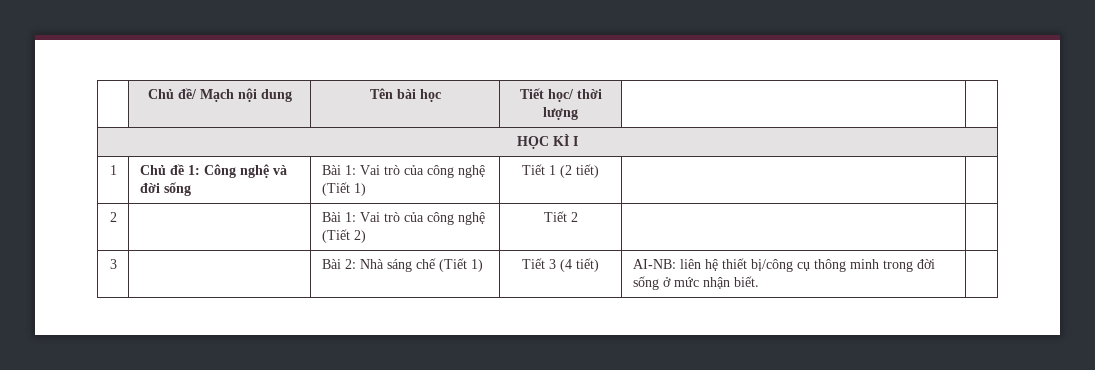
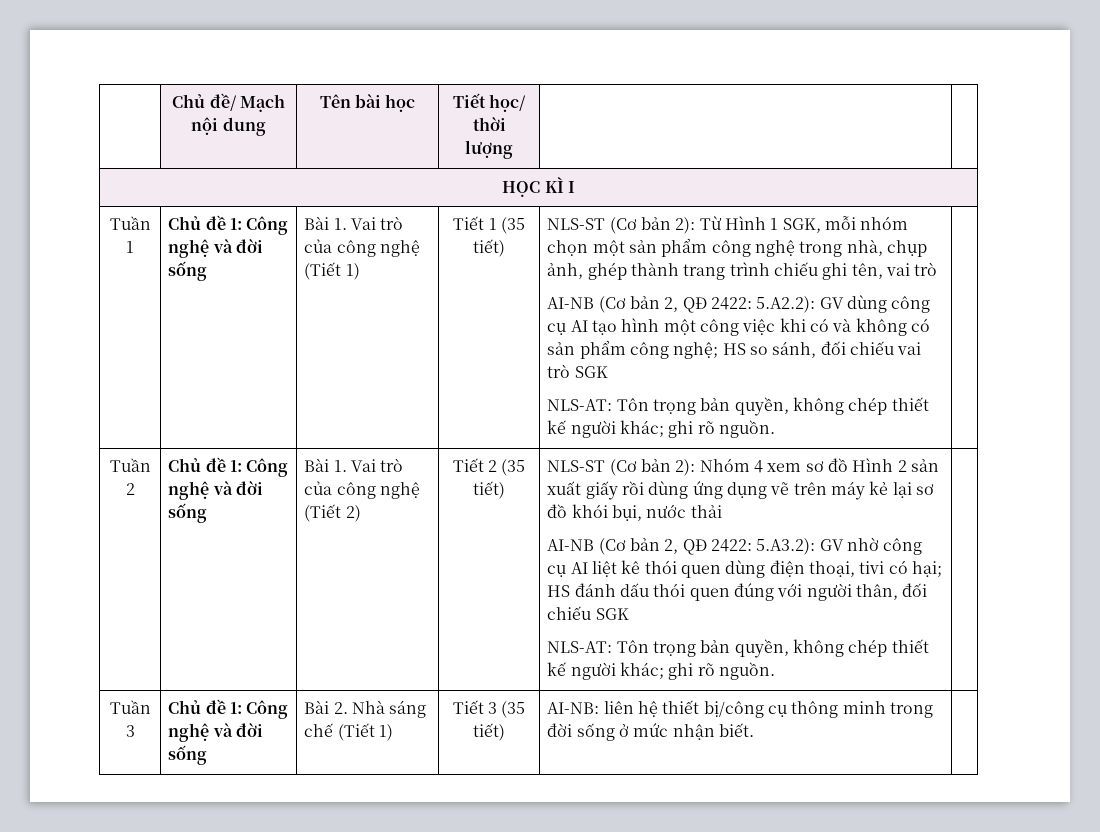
  HỌC KÌ I
- 1
+ Tuần 1
- Bài 1: Vai trò của công nghệ (Tiết 1)
+ Bài 1. Vai trò của công nghệ (Tiết 1)
- Tiết 1 (2 tiết) | |
- 2 | | Bài 1: Vai trò của công nghệ (Tiết 2) | Tiết 2 | |
- 3 | | Bài 2: Nhà sáng chế (Tiết 1) | Tiết 3 (4 tiết) | AI-NB: liên hệ thiết bị/công cụ thông minh trong đời sống ở mức nhận biết. |
+ Tiết 1 (35 tiết) | NLS-ST (Cơ bản 2): Từ Hình 1 SGK, mỗi nhóm chọn một sản phẩm công nghệ trong nhà, chụp ảnh, ghép thành trang trình chiếu ghi tên, vai trò
+ AI-NB (Cơ bản 2, QĐ 2422: 5.A2.2): GV dùng công cụ AI tạo hình một công việc khi có và không có sản phẩm công nghệ; HS so sánh, đối chiếu vai trò SGK
+ NLS-AT: Tôn trọng bản quyền, không chép thiết kế người khác; ghi rõ nguồn. |
+ Tuần 2 | Chủ đề 1: Công nghệ và đời sống | Bài 1. Vai trò của công nghệ (Tiết 2) | Tiết 2 (35 tiết) | NLS-ST (Cơ bản 2): Nhóm 4 xem sơ đồ Hình 2 sản xuất giấy rồi dùng ứng dụng vẽ trên máy kẻ lại sơ đồ khói bụi, nước thải
+ AI-NB (Cơ bản 2, QĐ 2422: 5.A3.2): GV nhờ công cụ AI liệt kê thói quen dùng điện thoại, tivi có hại; HS đánh dấu thói quen đúng với người thân, đối chiếu SGK
+ NLS-AT: Tôn trọng bản quyền, không chép thiết kế người khác; ghi rõ nguồn. |
+ Tuần 3 | Chủ đề 1: Công nghệ và đời sống | Bài 2. Nhà sáng chế (Tiết 1) | Tiết 3 (35 tiết) | AI-NB: liên hệ thiết bị/công cụ thông minh trong đời sống ở mức nhận biết. |

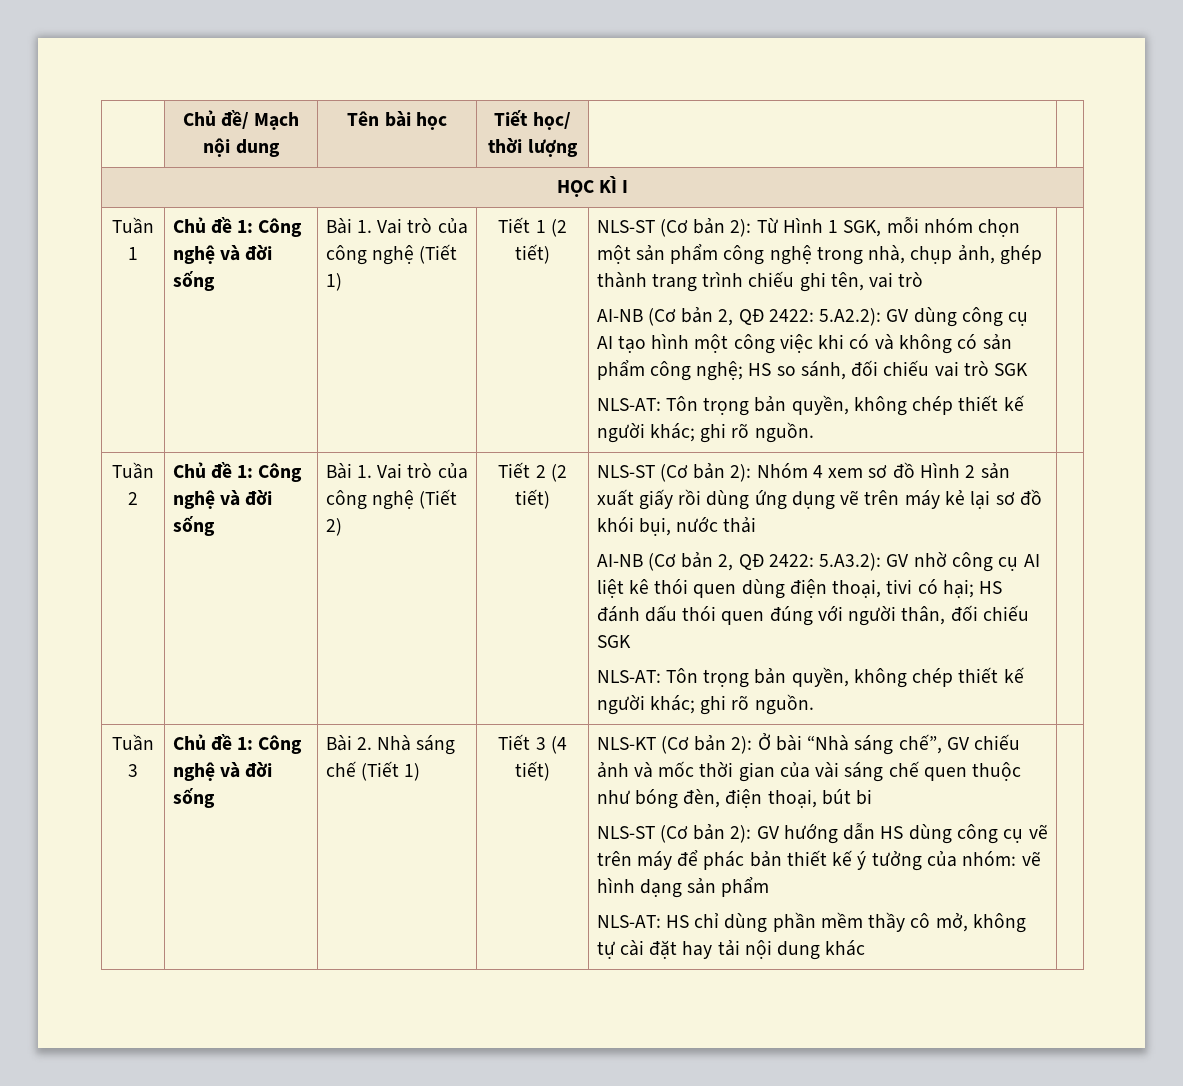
- Tiết 1 (35 tiết)
+ Tiết 1 (2 tiết)
- Tiết 2 (35 tiết)
+ Tiết 2 (2 tiết)
- Tiết 3 (35 tiết) | AI-NB: liên hệ thiết bị/công cụ thông minh trong đời sống ở mức nhận biết.
+ Tiết 3 (4 tiết) | NLS-KT (Cơ bản 2): Ở bài “Nhà sáng chế”, GV chiếu ảnh và mốc thời gian của vài sáng chế quen thuộc như bóng đèn, điện thoại, bút bi
+ NLS-ST (Cơ bản 2): GV hướng dẫn HS dùng công cụ vẽ trên máy để phác bản thiết kế ý tưởng của nhóm: vẽ hình dạng sản phẩm
+ NLS-AT: HS chỉ dùng phần mềm thầy cô mở, không tự cài đặt hay tải nội dung khác

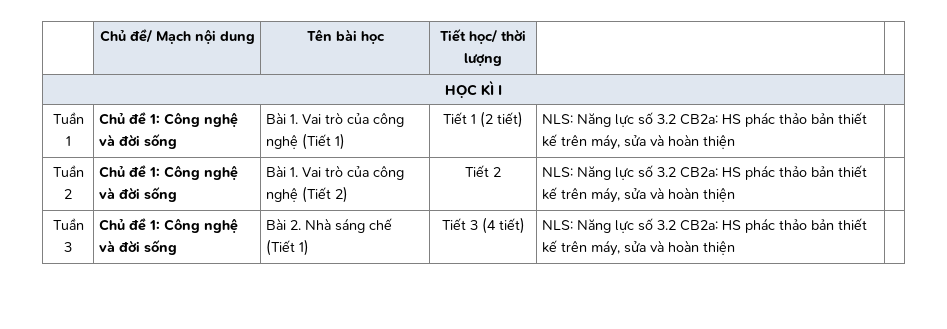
- Tiết 1 (2 tiết) | NLS-ST (Cơ bản 2): Từ Hình 1 SGK, mỗi nhóm chọn một sản phẩm công nghệ trong nhà, chụp ảnh, ghép thành trang trình chiếu ghi tên, vai trò
- AI-NB (Cơ bản 2, QĐ 2422: 5.A2.2): GV dùng công cụ AI tạo hình một công việc khi có và không có sản phẩm công nghệ; HS so sánh, đối chiếu vai trò SGK
- NLS-AT: Tôn trọng bản quyền, không chép thiết kế người khác; ghi rõ nguồn.
+ Tiết 1 (2 tiết) | NLS: Năng lực số 3.2 CB2a: HS phác thảo bản thiết kế trên máy, sửa và hoàn thiện
- Tiết 2 (2 tiết) | NLS-ST (Cơ bản 2): Nhóm 4 xem sơ đồ Hình 2 sản xuất giấy rồi dùng ứng dụng vẽ trên máy kẻ lại sơ đồ khói bụi, nước thải
- AI-NB (Cơ bản 2, QĐ 2422: 5.A3.2): GV nhờ công cụ AI liệt kê thói quen dùng điện thoại, tivi có hại; HS đánh dấu thói quen đúng với người thân, đối chiếu SGK
- NLS-AT: Tôn trọng bản quyền, không chép thiết kế người khác; ghi rõ nguồn.
+ Tiết 2 | NLS: Năng lực số 3.2 CB2a: HS phác thảo bản thiết kế trên máy, sửa và hoàn thiện
- Tiết 3 (4 tiết) | NLS-KT (Cơ bản 2): Ở bài “Nhà sáng chế”, GV chiếu ảnh và mốc thời gian của vài sáng chế quen thuộc như bóng đèn, điện thoại, bút bi
- NLS-ST (Cơ bản 2): GV hướng dẫn HS dùng công cụ vẽ trên máy để phác bản thiết kế ý tưởng của nhóm: vẽ hình dạng sản phẩm
- NLS-AT: HS chỉ dùng phần mềm thầy cô mở, không tự cài đặt hay tải nội dung khác
+ Tiết 3 (4 tiết) | NLS: Năng lực số 3.2 CB2a: HS phác thảo bản thiết kế trên máy, sửa và hoàn thiện

